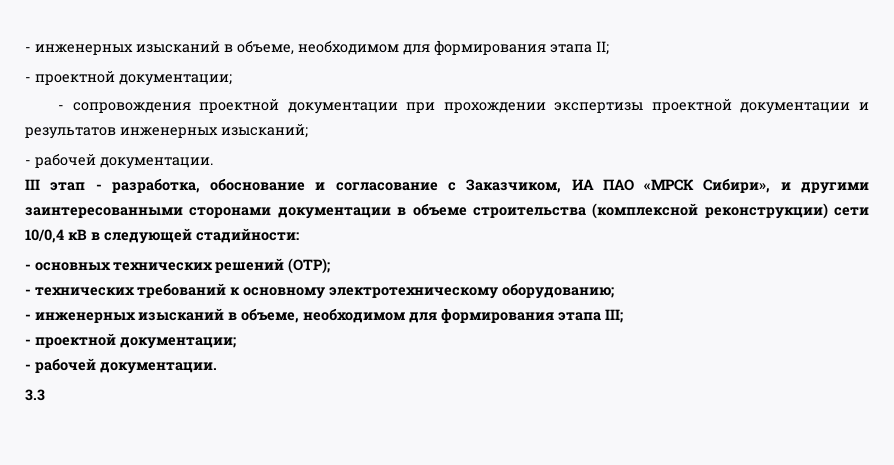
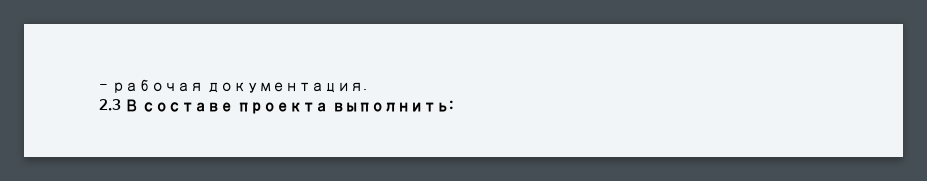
- - инженерных изысканий в объеме, необходимом для формирования этапа II;
- - проектной документации;
- - сопровождения проектной документации при прохождении экспертизы проектной документации и результатов инженерных изысканий;
- - рабочей документации.
- III этап - разработка, обоснование и согласование с Заказчиком, ИА ПАО «МРСК Сибири», и другими заинтересованными сторонами документации в объеме строительства (комплексной реконструкции) сети 10/0,4 кВ в следующей стадийности:
- - основных технических решений (ОТР);
- - технических требований к основному электротехническому оборудованию;
- - инженерных изысканий в объеме, необходимом для формирования этапа III;
- - проектной документации;
- - рабочей документации.
- 3.3
+ - рабочая документация.
+ 2.3 В составе проекта выполнить:

